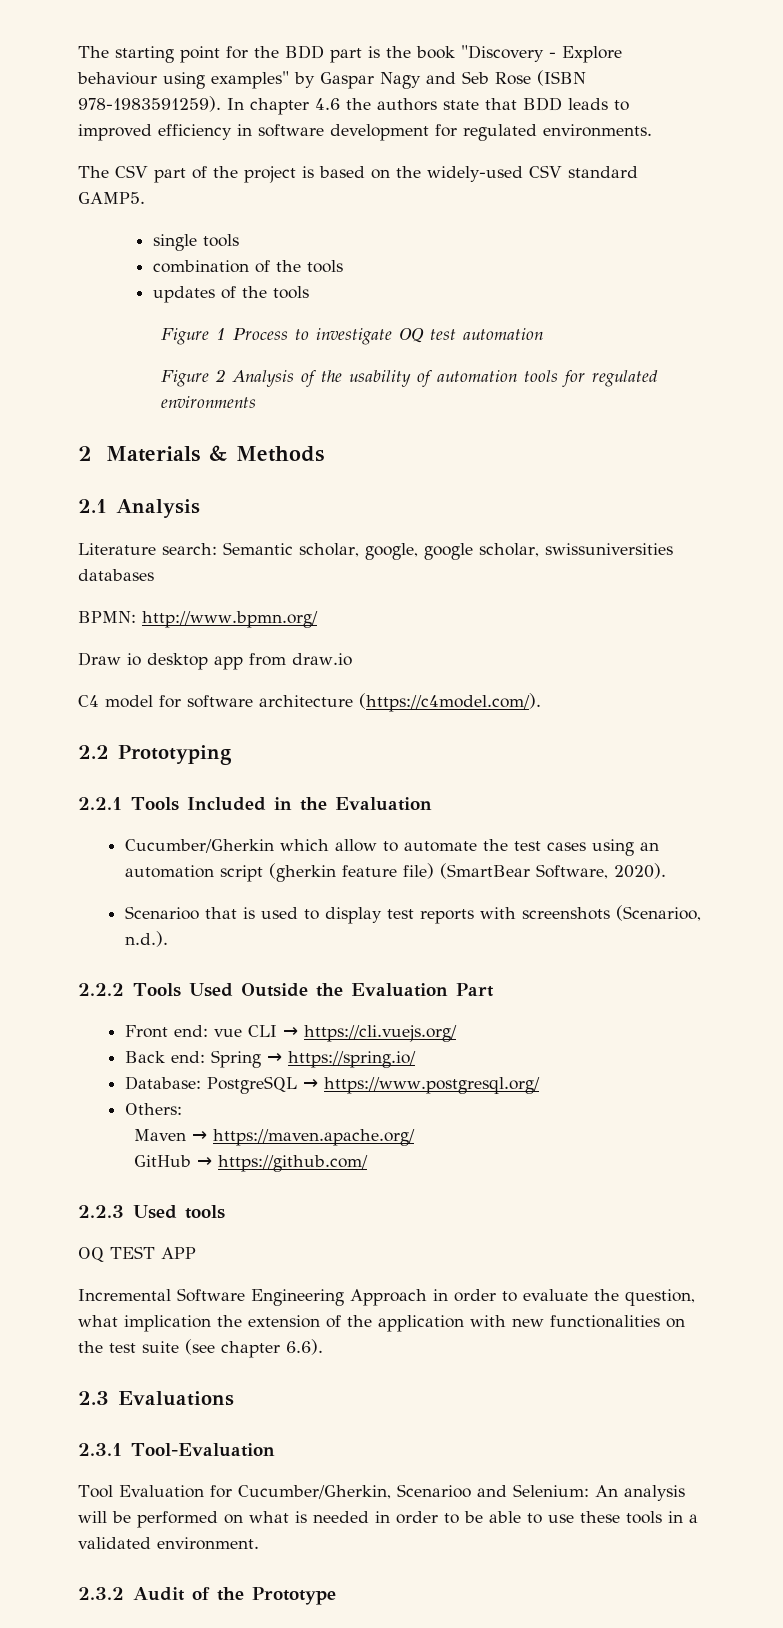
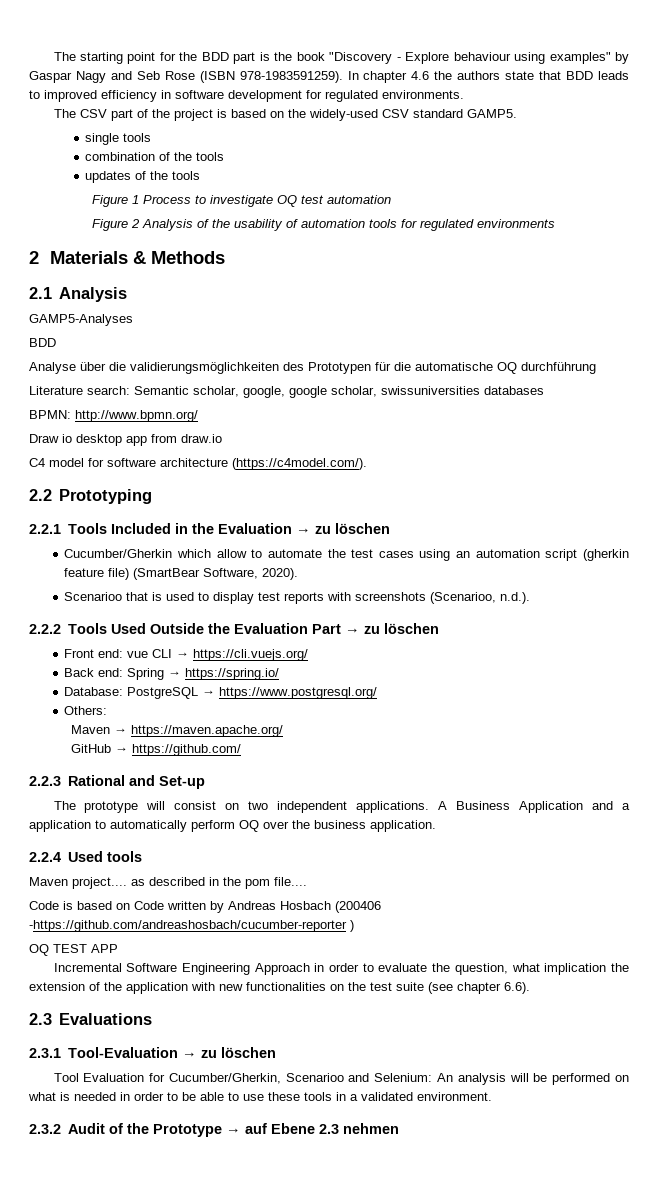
+ GAMP5-Analyses
+ BDD
+ Analyse über die validierungsmöglichkeiten des Prototypen für die automatische OQ durchführung
- 2.2.1 Tools Included in the Evaluation
+ 2.2.1 Tools Included in the Evaluation → zu löschen
- 2.2.2 Tools Used Outside the Evaluation Part
+ 2.2.2 Tools Used Outside the Evaluation Part → zu löschen
- 2.2.3 Used tools
+ 2.2.3 Rational and Set-up
+ The prototype will consist on two independent applications. A Business Application and a application to automatically perform OQ over the business application.
+ 2.2.4 Used tools
+ Maven project.... as described in the pom file....
+ Code is based on Code written by Andreas Hosbach (200406 -https://github.com/andreashosbach/cucumber-reporter )
- 2.3.1 Tool-Evaluation
+ 2.3.1 Tool-Evaluation → zu löschen
- 2.3.2 Audit of the Prototype
+ 2.3.2 Audit of the Prototype → auf Ebene 2.3 nehmen

